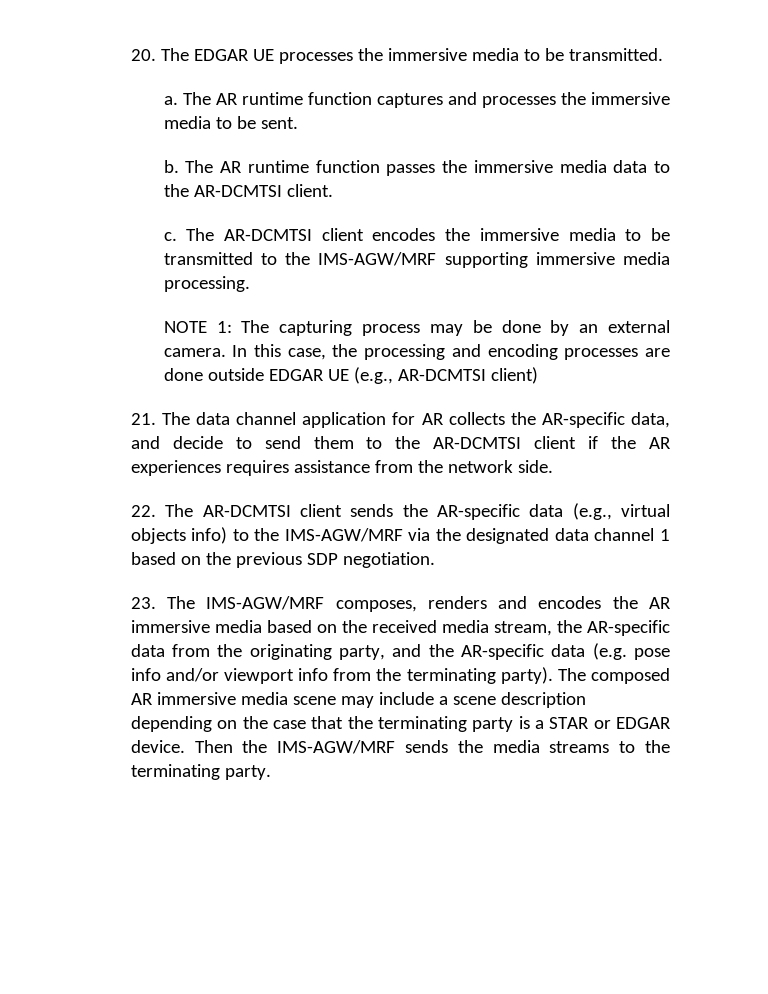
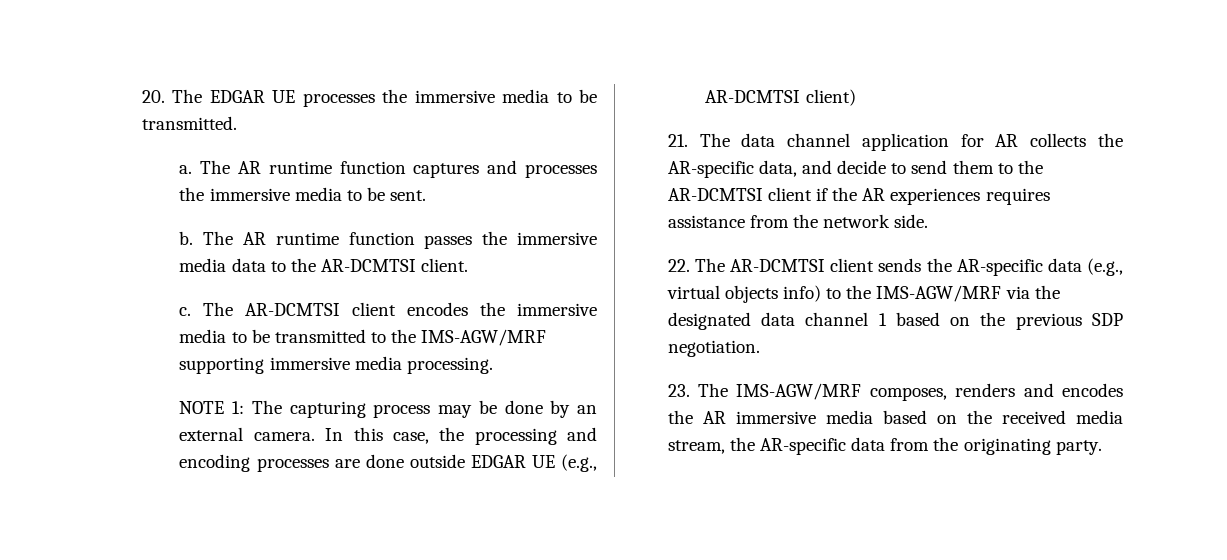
- 23. The IMS-AGW/MRF composes, renders and encodes the AR immersive media based on the received media stream, the AR-specific data from the originating party, and the AR-specific data (e.g. pose info and/or viewport info from the terminating party). The composed AR immersive media scene may include a scene description depending on the case that the terminating party is a STAR or EDGAR device. Then the IMS-AGW/MRF sends the media streams to the terminating party.
+ 23. The IMS-AGW/MRF composes, renders and encodes the AR immersive media based on the received media stream, the AR-specific data from the originating party.

